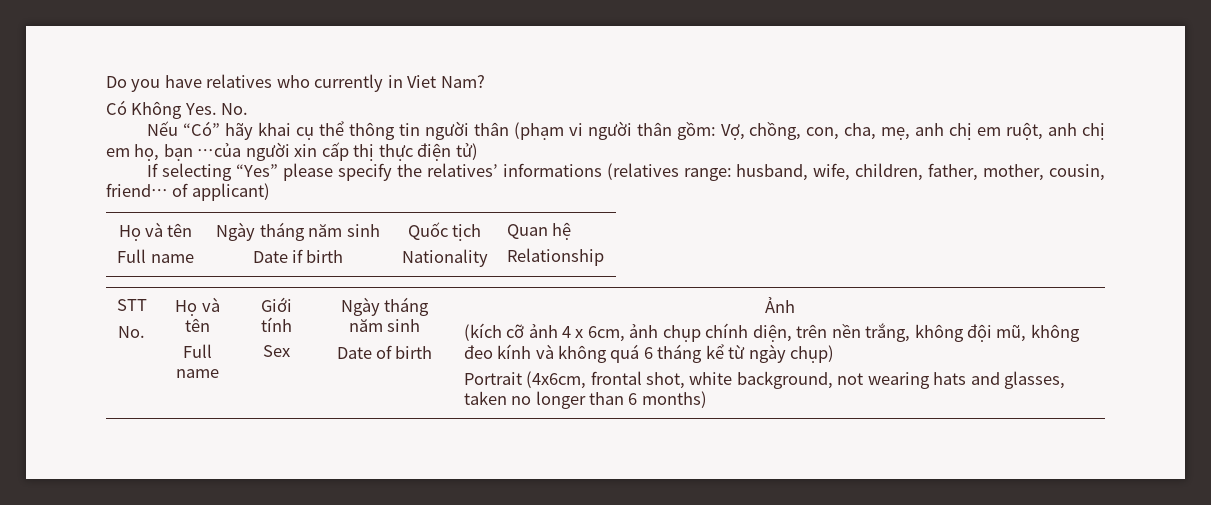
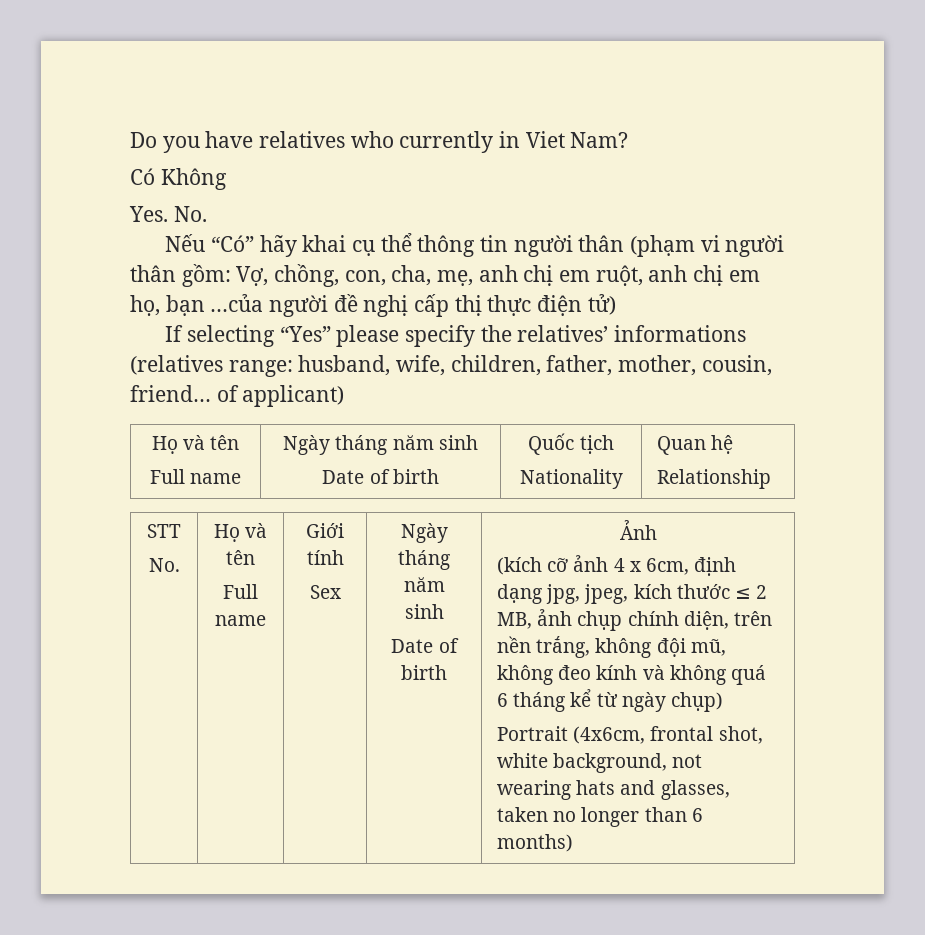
- Có Không Yes. No.
+ Có Không
+ Yes. No.
- Nếu “Có” hãy khai cụ thể thông tin người thân (phạm vi người thân gồm: Vợ, chồng, con, cha, mẹ, anh chị em ruột, anh chị em họ, bạn …của người xin cấp thị thực điện tử)
+ Nếu “Có” hãy khai cụ thể thông tin người thân (phạm vi người thân gồm: Vợ, chồng, con, cha, mẹ, anh chị em ruột, anh chị em họ, bạn …của người đề nghị cấp thị thực điện tử)
  If selecting “Yes” please specify the relatives’ informations (relatives range: husband, wife, children, father, mother, cousin, friend… of applicant)
  Họ và tên
  Full name | Ngày tháng năm sinh
- Date if birth | Quốc tịch
+ Date of birth | Quốc tịch
- (kích cỡ ảnh 4 x 6cm, ảnh chụp chính diện, trên nền trắng, không đội mũ, không đeo kính và không quá 6 tháng kể từ ngày chụp)
+ (kích cỡ ảnh 4 x 6cm, định dạng jpg, jpeg, kích thước ≤ 2 MB, ảnh chụp chính diện, trên nền trắng, không đội mũ, không đeo kính và không quá 6 tháng kể từ ngày chụp)

